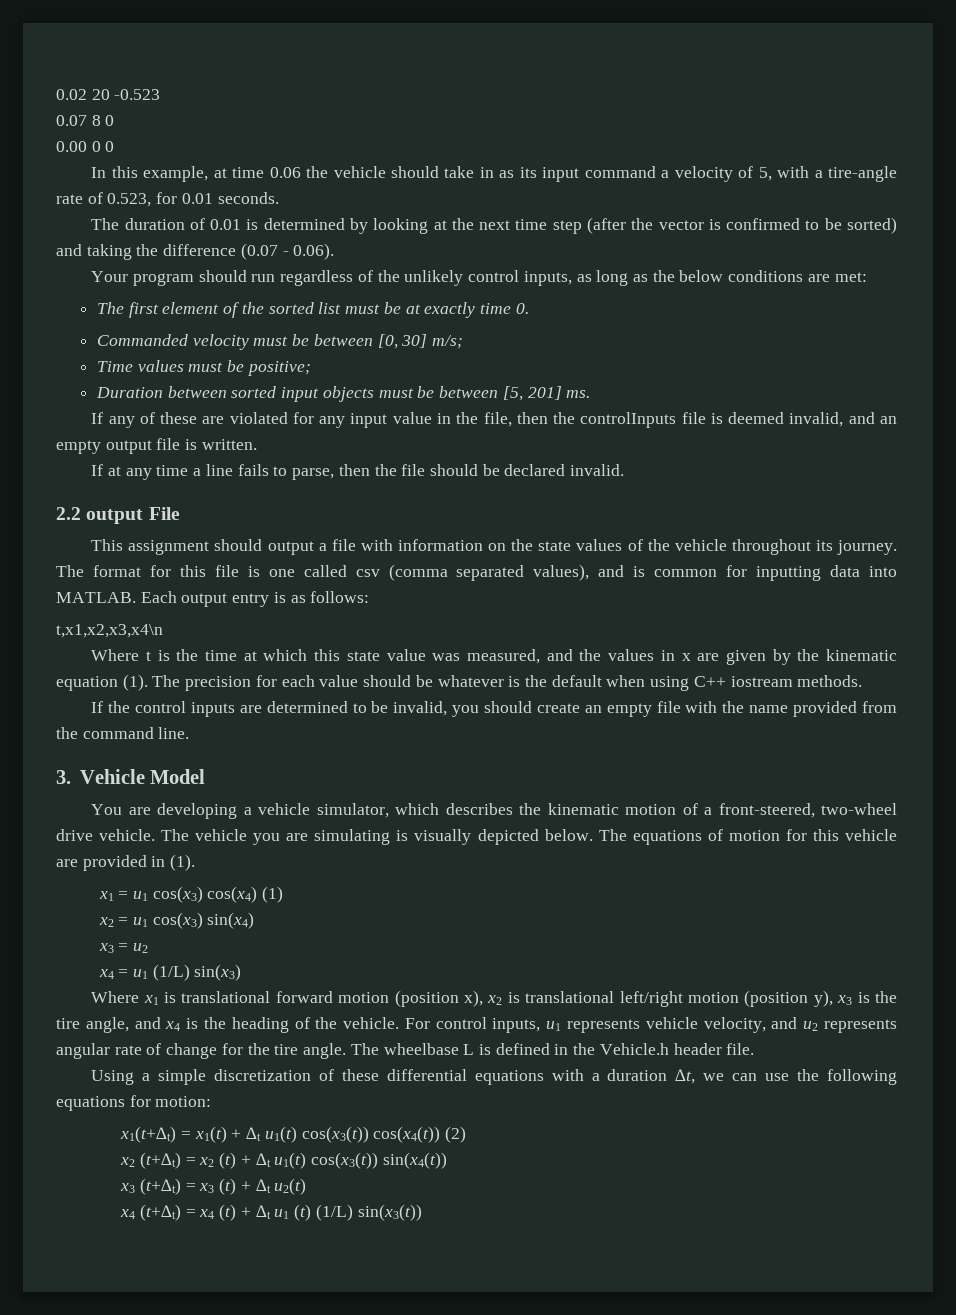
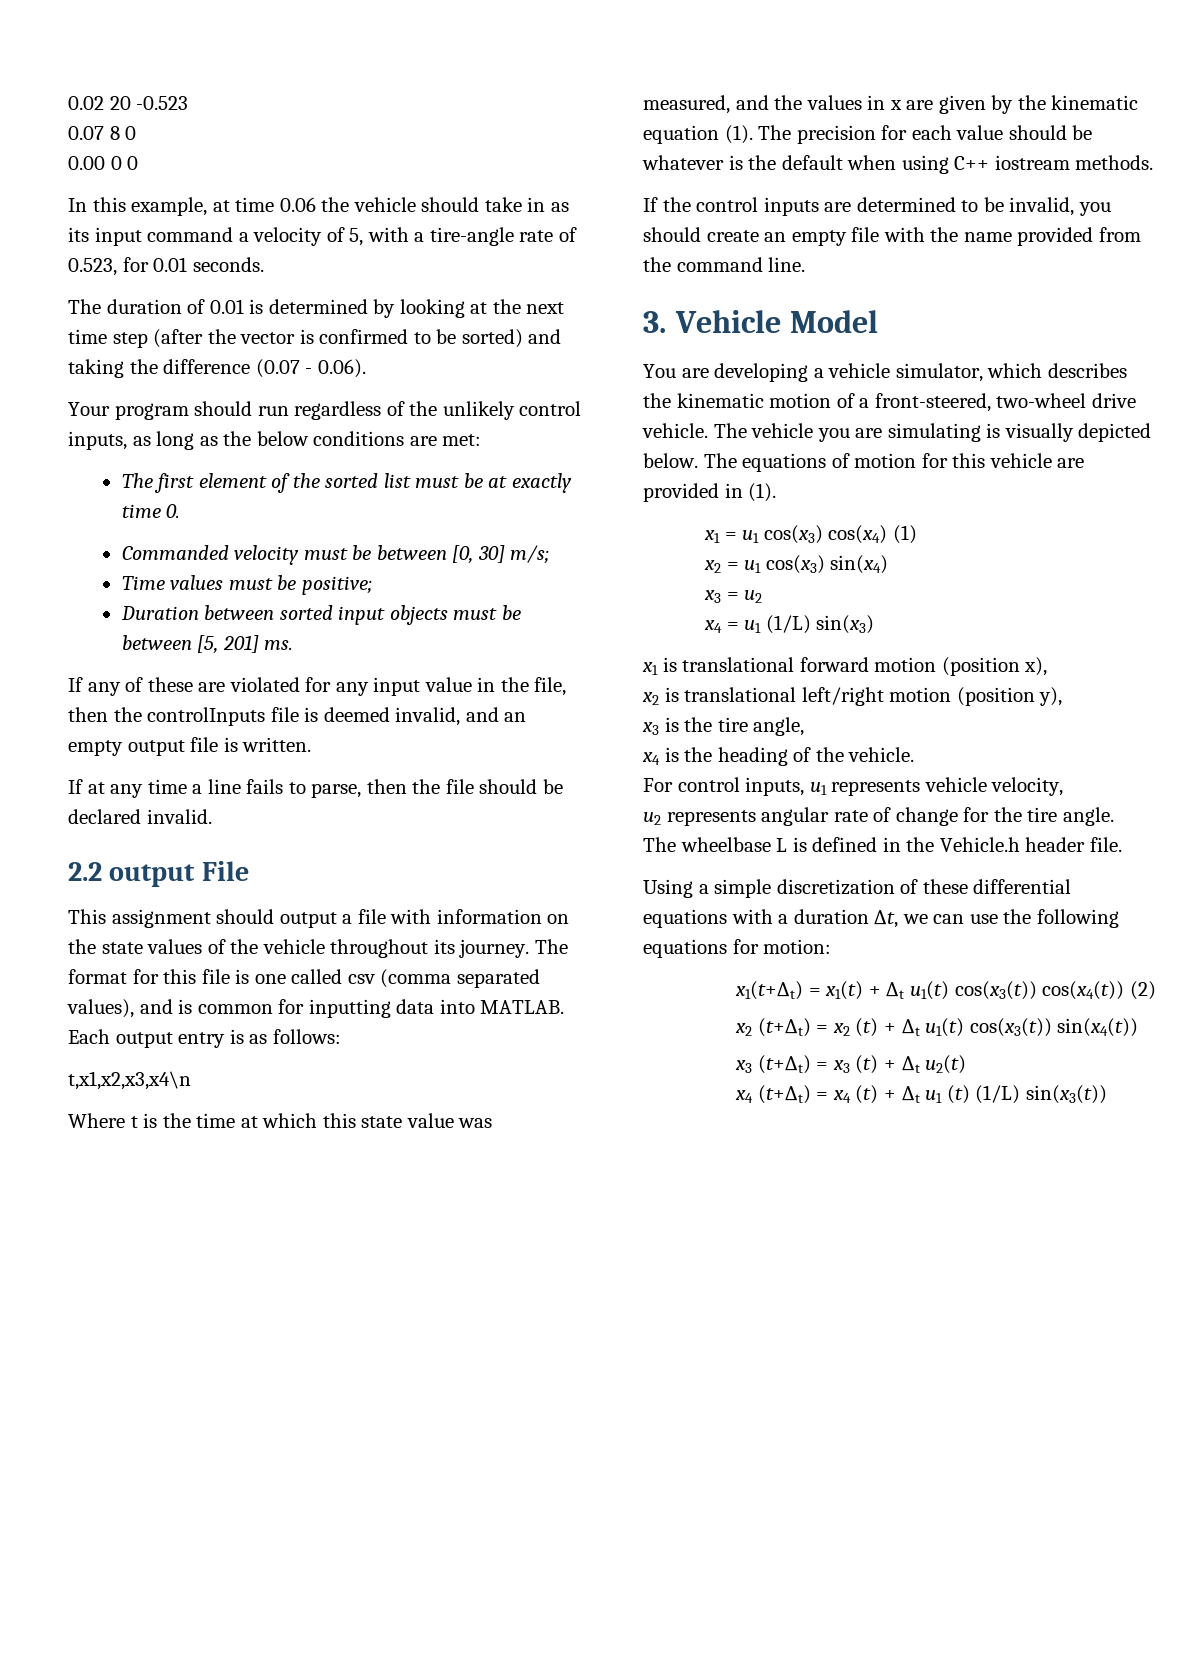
- Where x1 is translational forward motion (position x), x2 is translational left/right motion (position y), x3 is the tire angle, and x4 is the heading of the vehicle. For control inputs, u1 represents vehicle velocity, and u2 represents angular rate of change for the tire angle. The wheelbase L is defined in the Vehicle.h header file.
+ x1 is translational forward motion (position x),
+ x2 is translational left/right motion (position y),
+ x3 is the tire angle,
+ x4 is the heading of the vehicle.
+ For control inputs, u1 represents vehicle velocity,
+ u2 represents angular rate of change for the tire angle.
+ The wheelbase L is defined in the Vehicle.h header file.

